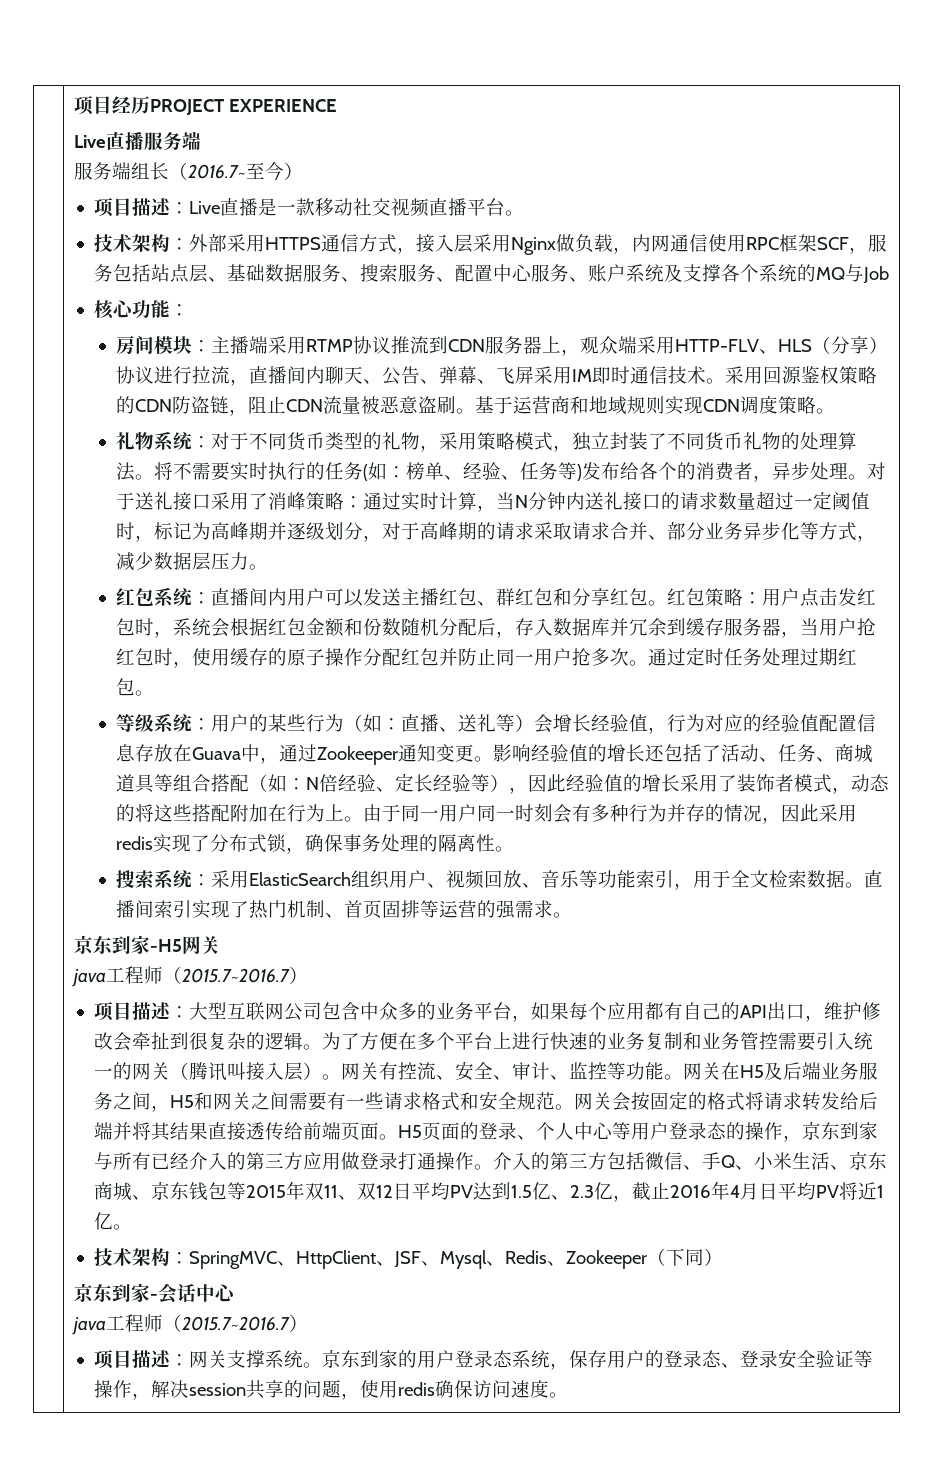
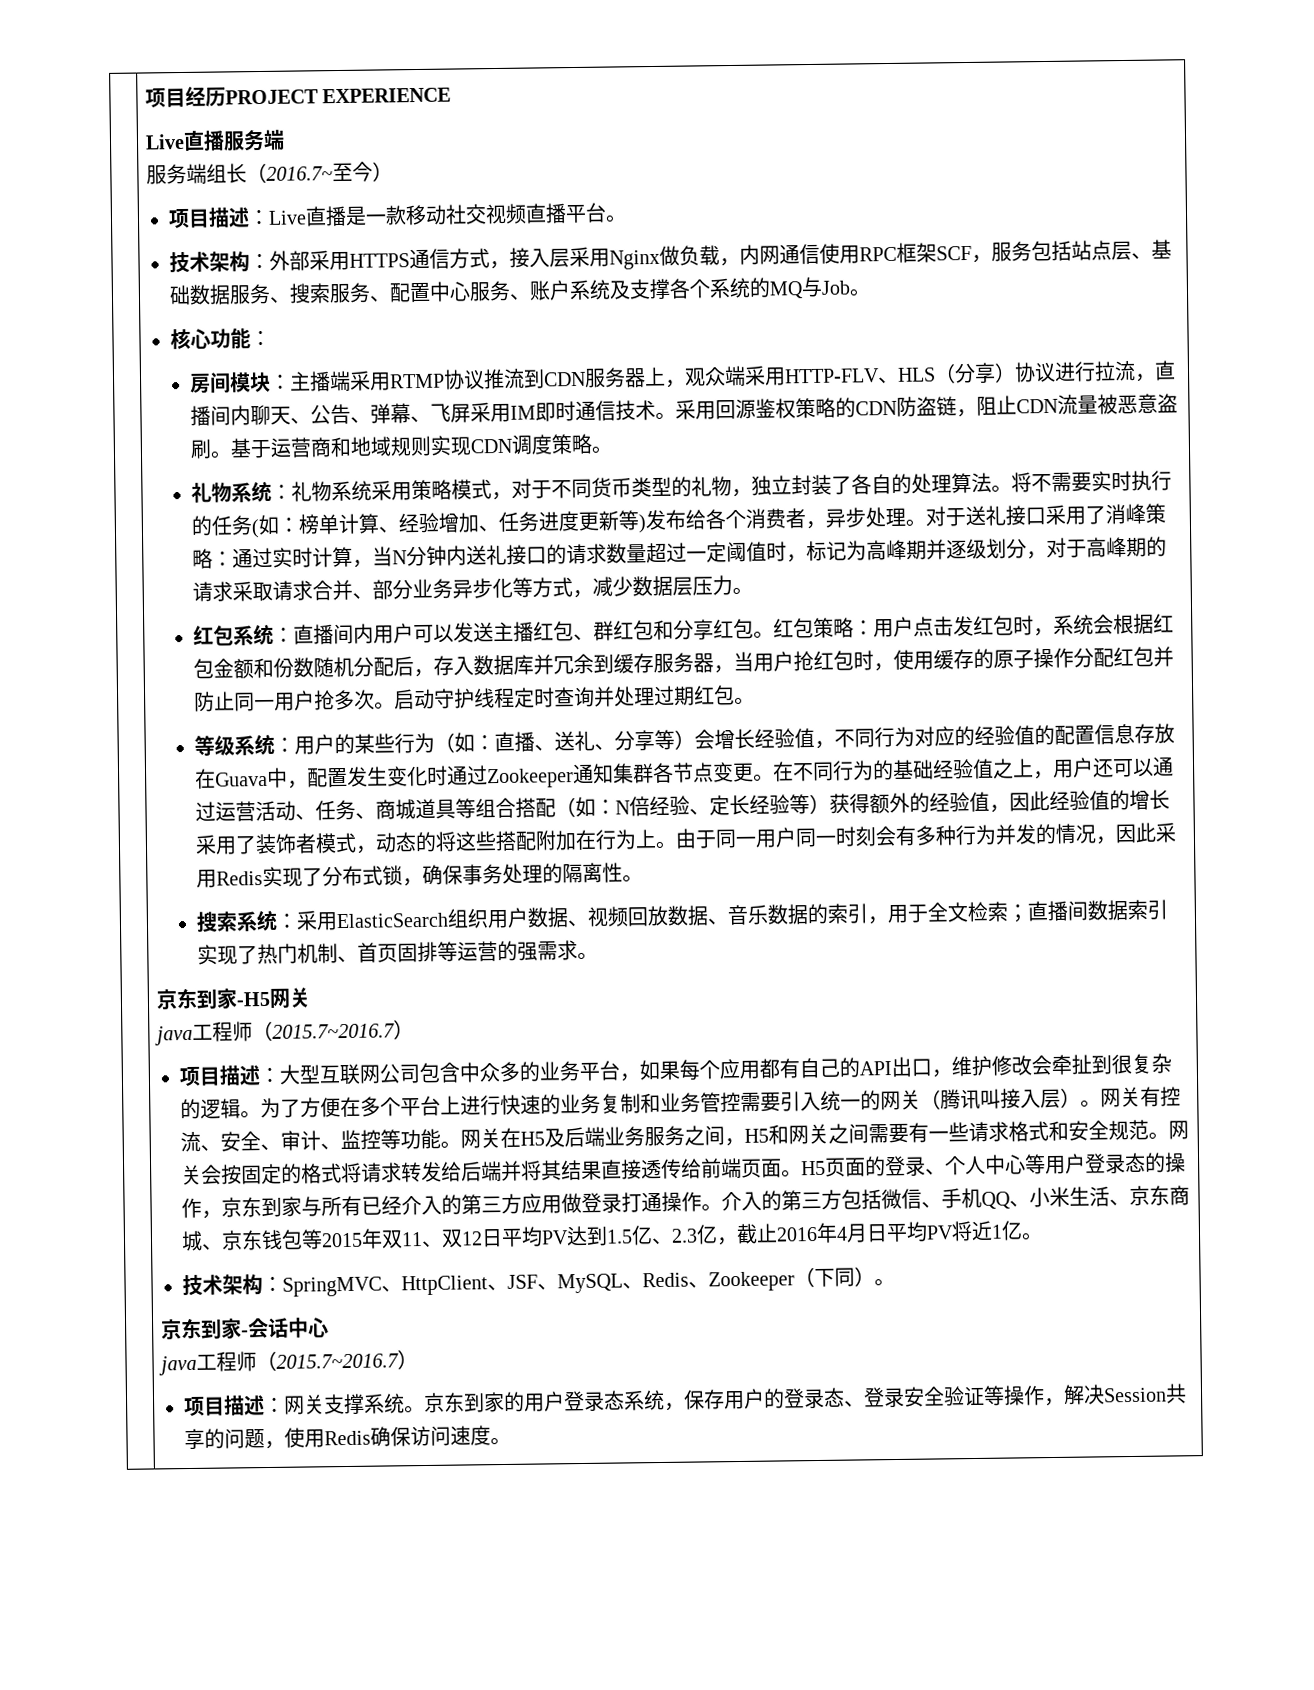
- 技术架构：外部采用HTTPS通信方式，接入层采用Nginx做负载，内网通信使用RPC框架SCF，服务包括站点层、基础数据服务、搜索服务、配置中心服务、账户系统及支撑各个系统的MQ与Job
+ 技术架构：外部采用HTTPS通信方式，接入层采用Nginx做负载，内网通信使用RPC框架SCF，服务包括站点层、基础数据服务、搜索服务、配置中心服务、账户系统及支撑各个系统的MQ与Job。
- 礼物系统：对于不同货币类型的礼物，采用策略模式，独立封装了不同货币礼物的处理算法。
+ 礼物系统：礼物系统采用策略模式，对于不同货币类型的礼物，独立封装了各自的处理算法。
- 将不需要实时执行的任务(如：榜单、经验、任务等)发布给各个的消费者，异步处理。
+ 将不需要实时执行的任务(如：榜单计算、经验增加、任务进度更新等)发布给各个消费者，异步处理。
- 通过定时任务处理过期红包。
+ 启动守护线程定时查询并处理过期红包。
- 等级系统：用户的某些行为（如：直播、送礼等）会增长经验值，行为对应的经验值配置信息存放在Guava中，通过Zookeeper通知变更。影响经验值的增长还包括了活动、任务、商城道具等组合搭配（如：N倍经验、定长经验等），因此经验值的增长采用了装饰者模式，动态的将这些搭配附加在行为上。
+ 等级系统：用户的某些行为（如：直播、送礼、分享等）会增长经验值，不同行为对应的经验值的配置信息存放在Guava中，配置发生变化时通过Zookeeper通知集群各节点变更。在不同行为的基础经验值之上，用户还可以通过运营活动、任务、商城道具等组合搭配（如：N倍经验、定长经验等）获得额外的经验值，因此经验值的增长采用了装饰者模式，动态的将这些搭配附加在行为上。
- 由于同一用户同一时刻会有多种行为并存的情况，因此采用redis实现了分布式锁，确保事务处理的隔离性。
+ 由于同一用户同一时刻会有多种行为并发的情况，因此采用Redis实现了分布式锁，确保事务处理的隔离性。
- 搜索系统：采用ElasticSearch组织用户、视频回放、音乐等功能索引，用于全文检索数据。直播间索引实现了热门机制、首页固排等运营的强需求。
+ 搜索系统：采用ElasticSearch组织用户数据、视频回放数据、音乐数据的索引，用于全文检索；直播间数据索引实现了热门机制、首页固排等运营的强需求。
- 介入的第三方包括微信、手Q、小米生活、京东商城、京东钱包等2015年双11、双12日平均PV达到1.5亿、2.3亿，截止2016年4月日平均PV将近1亿。
+ 介入的第三方包括微信、手机QQ、小米生活、京东商城、京东钱包等2015年双11、双12日平均PV达到1.5亿、2.3亿，截止2016年4月日平均PV将近1亿。
- 技术架构：SpringMVC、HttpClient、JSF、Mysql、Redis、Zookeeper（下同）
+ 技术架构：SpringMVC、HttpClient、JSF、MySQL、Redis、Zookeeper（下同）。
- 京东到家的用户登录态系统，保存用户的登录态、登录安全验证等操作，解决session共享的问题，使用redis确保访问速度。
+ 京东到家的用户登录态系统，保存用户的登录态、登录安全验证等操作，解决Session共享的问题，使用Redis确保访问速度。

